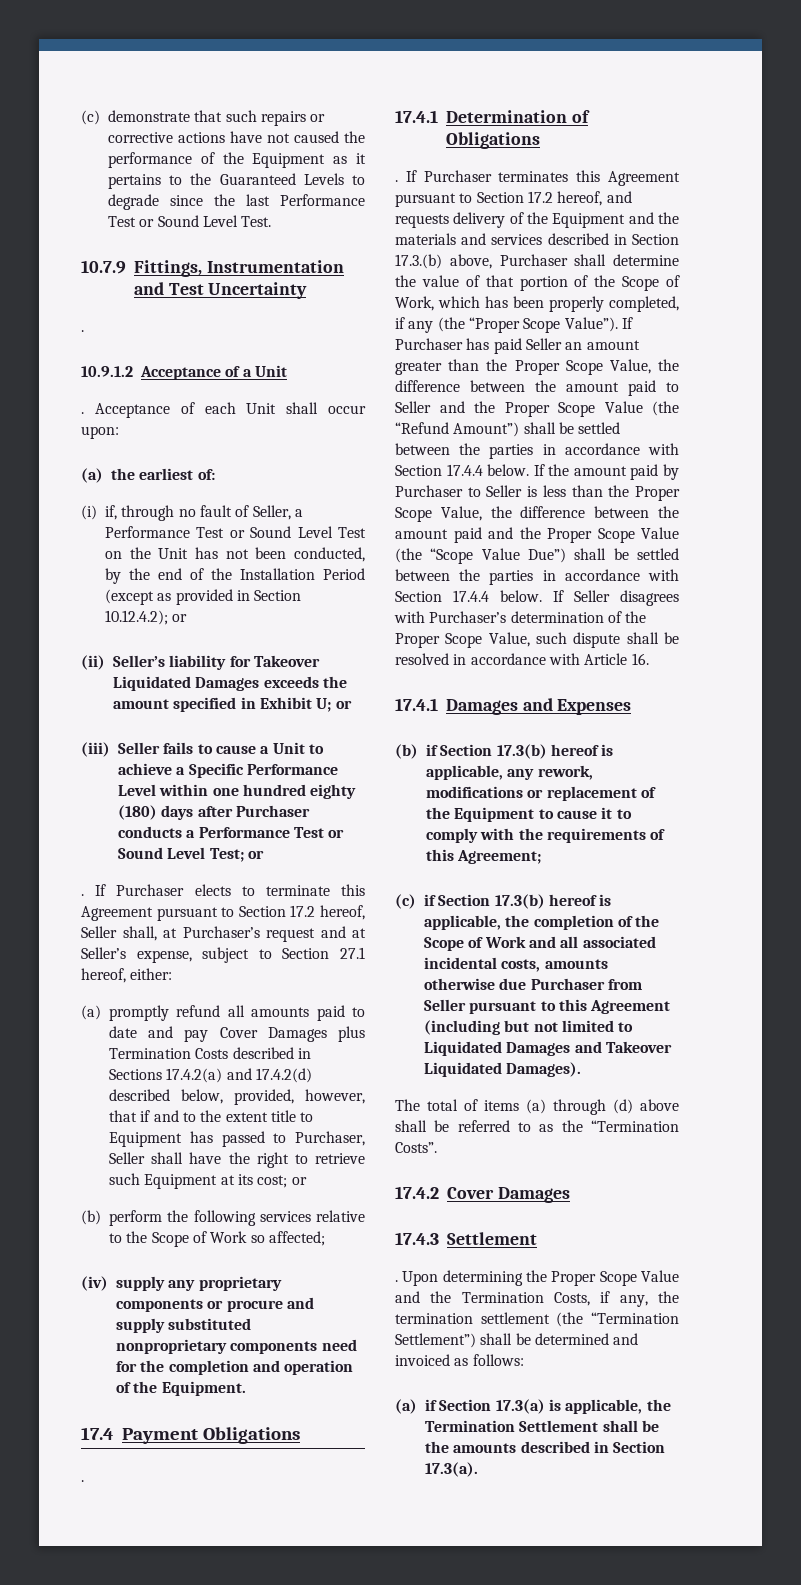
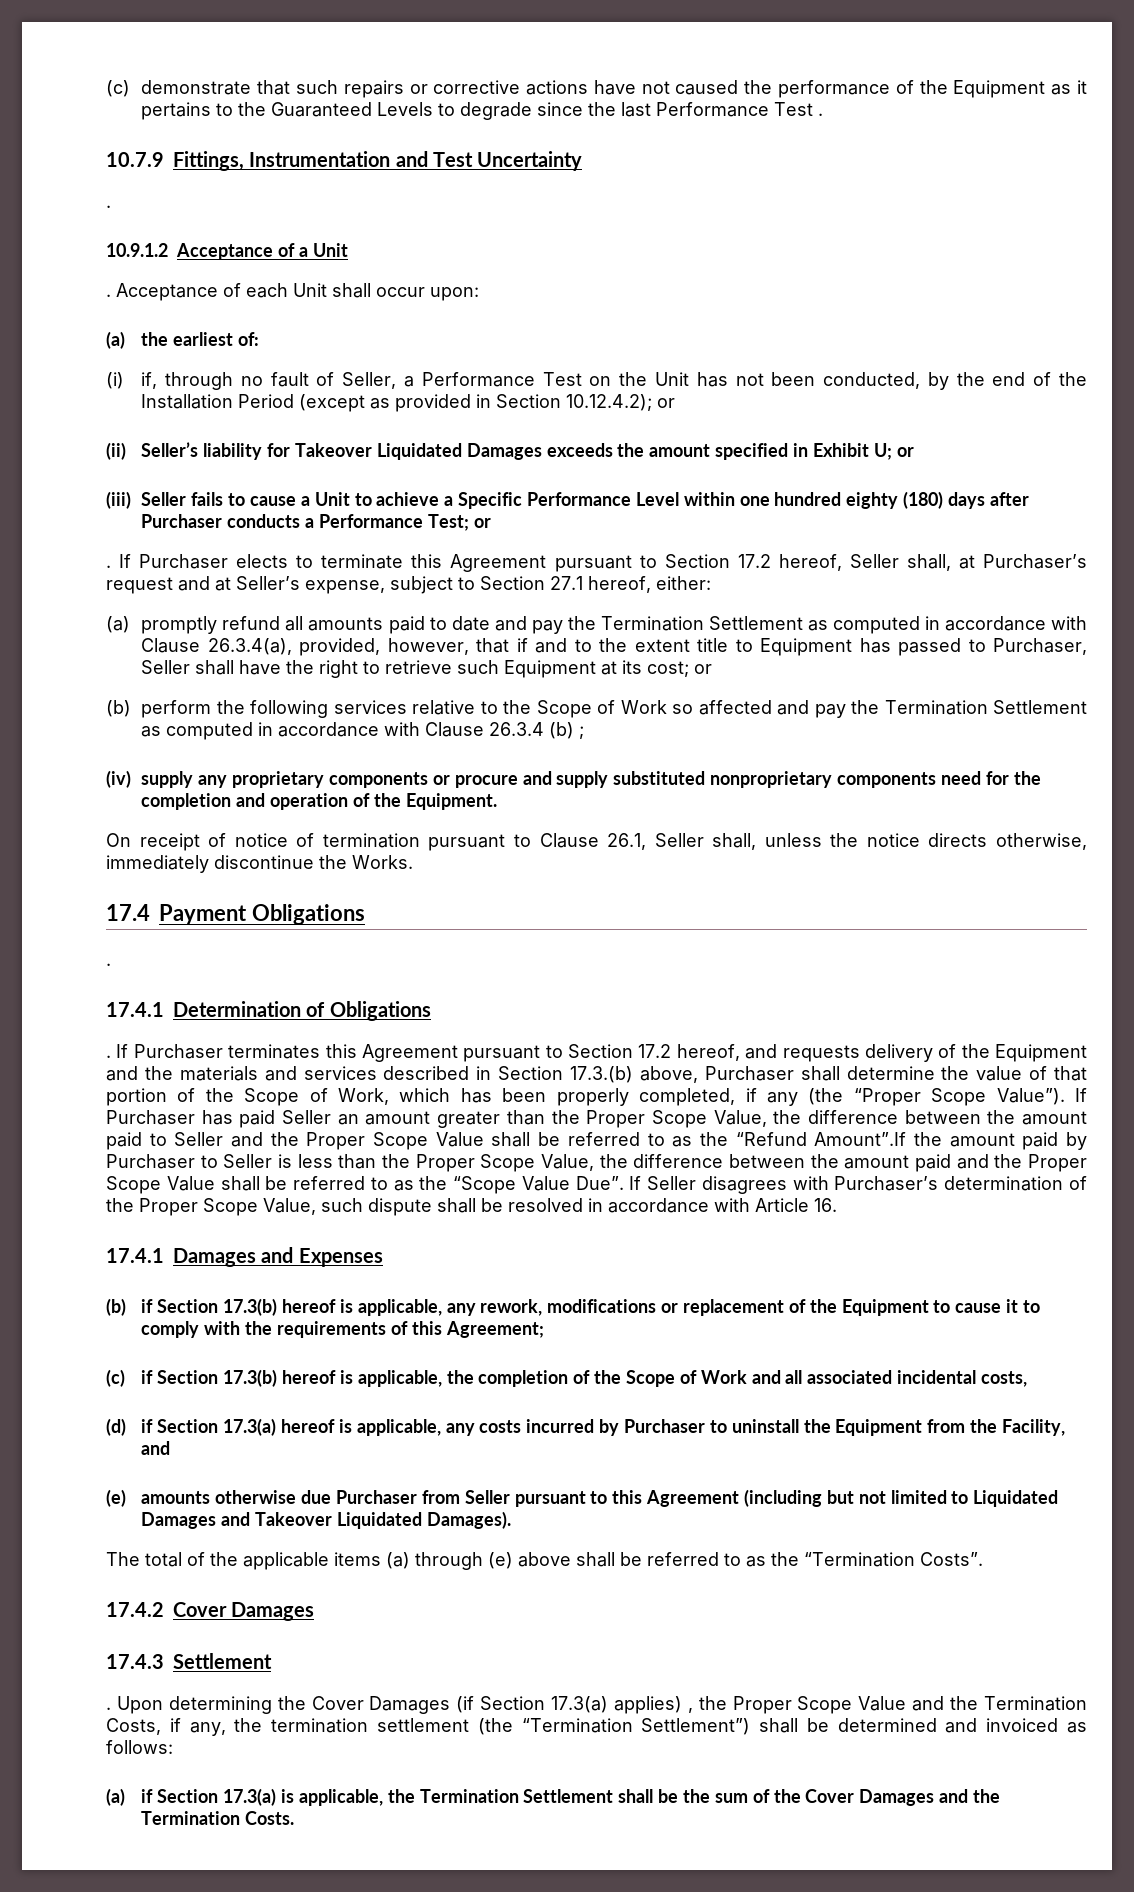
- (c) demonstrate that such repairs or corrective actions have not caused the performance of the Equipment as it pertains to the Guaranteed Levels to degrade since the last Performance Test or Sound Level Test.
+ (c) demonstrate that such repairs or corrective actions have not caused the performance of the Equipment as it pertains to the Guaranteed Levels to degrade since the last Performance Test .
- (i) if, through no fault of Seller, a Performance Test or Sound Level Test on the Unit has not been conducted, by the end of the Installation Period (except as provided in Section 10.12.4.2); or
+ (i) if, through no fault of Seller, a Performance Test on the Unit has not been conducted, by the end of the Installation Period (except as provided in Section 10.12.4.2); or
- (iii) Seller fails to cause a Unit to achieve a Specific Performance Level within one hundred eighty (180) days after Purchaser conducts a Performance Test or Sound Level Test; or
+ (iii) Seller fails to cause a Unit to achieve a Specific Performance Level within one hundred eighty (180) days after Purchaser conducts a Performance Test; or
- (a) promptly refund all amounts paid to date and pay Cover Damages plus Termination Costs described in Sections 17.4.2(a) and 17.4.2(d) described below, provided, however, that if and to the extent title to Equipment has passed to Purchaser, Seller shall have the right to retrieve such Equipment at its cost; or
+ (a) promptly refund all amounts paid to date and pay the Termination Settlement as computed in accordance with Clause 26.3.4(a), provided, however, that if and to the extent title to Equipment has passed to Purchaser, Seller shall have the right to retrieve such Equipment at its cost; or
- (b) perform the following services relative to the Scope of Work so affected;
+ (b) perform the following services relative to the Scope of Work so affected and pay the Termination Settlement as computed in accordance with Clause 26.3.4 (b) ;
+ On receipt of notice of termination pursuant to Clause 26.1, Seller shall, unless the notice directs otherwise, immediately discontinue the Works.
- If Purchaser has paid Seller an amount greater than the Proper Scope Value, the difference between the amount paid to Seller and the Proper Scope Value (the “Refund Amount”) shall be settled between the parties in accordance with Section 17.4.4 below. If the amount paid by Purchaser to Seller is less than the Proper Scope Value, the difference between the amount paid and the Proper Scope Value (the “Scope Value Due”) shall be settled between the parties in accordance with Section 17.4.4 below.
+ If Purchaser has paid Seller an amount greater than the Proper Scope Value, the difference between the amount paid to Seller and the Proper Scope Value shall be referred to as the “Refund Amount”.If the amount paid by Purchaser to Seller is less than the Proper Scope Value, the difference between the amount paid and the Proper Scope Value shall be referred to as the “Scope Value Due”.
- (c) if Section 17.3(b) hereof is applicable, the completion of the Scope of Work and all associated incidental costs, amounts otherwise due Purchaser from Seller pursuant to this Agreement (including but not limited to Liquidated Damages and Takeover Liquidated Damages).
+ (c) if Section 17.3(b) hereof is applicable, the completion of the Scope of Work and all associated incidental costs,
+ (d) if Section 17.3(a) hereof is applicable, any costs incurred by Purchaser to uninstall the Equipment from the Facility, and
+ (e) amounts otherwise due Purchaser from Seller pursuant to this Agreement (including but not limited to Liquidated Damages and Takeover Liquidated Damages).
- The total of items (a) through (d) above shall be referred to as the “Termination Costs”.
+ The total of the applicable items (a) through (e) above shall be referred to as the “Termination Costs”.
- Upon determining the Proper Scope Value and the Termination Costs, if any, the termination settlement (the “Termination Settlement”) shall be determined and invoiced as follows:
+ Upon determining the Cover Damages (if Section 17.3(a) applies) , the Proper Scope Value and the Termination Costs, if any, the termination settlement (the “Termination Settlement”) shall be determined and invoiced as follows:
- (a) if Section 17.3(a) is applicable, the Termination Settlement shall be the amounts described in Section 17.3(a).
+ (a) if Section 17.3(a) is applicable, the Termination Settlement shall be the sum of the Cover Damages and the Termination Costs.

